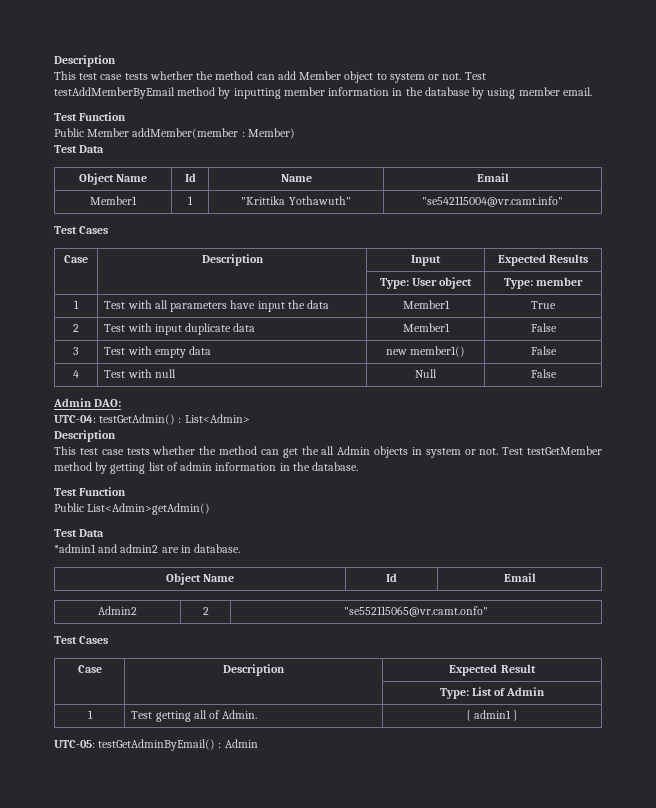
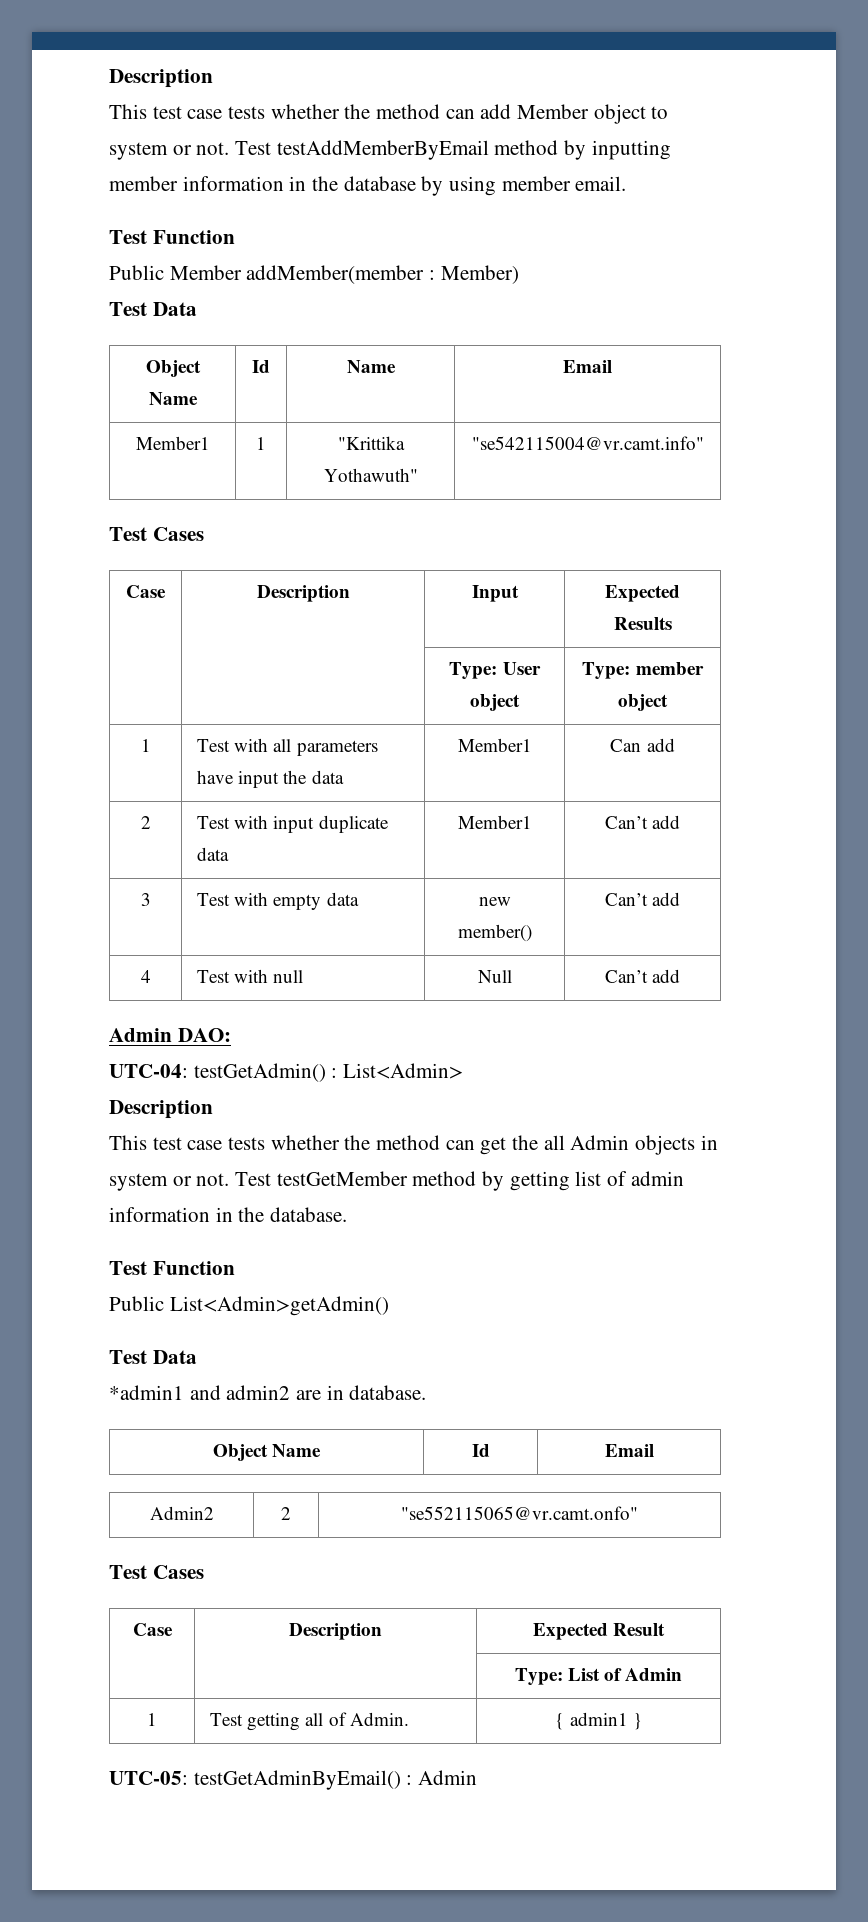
- | | Type: User object | Type: member
+ | | Type: User object | Type: member object
- 1 | Test with all parameters have input the data | Member1 | True
+ 1 | Test with all parameters have input the data | Member1 | Can add
- 2 | Test with input duplicate data | Member1 | False
+ 2 | Test with input duplicate data | Member1 | Can’t add
- 3 | Test with empty data | new member1() | False
+ 3 | Test with empty data | new member() | Can’t add
- 4 | Test with null | Null | False
+ 4 | Test with null | Null | Can’t add

